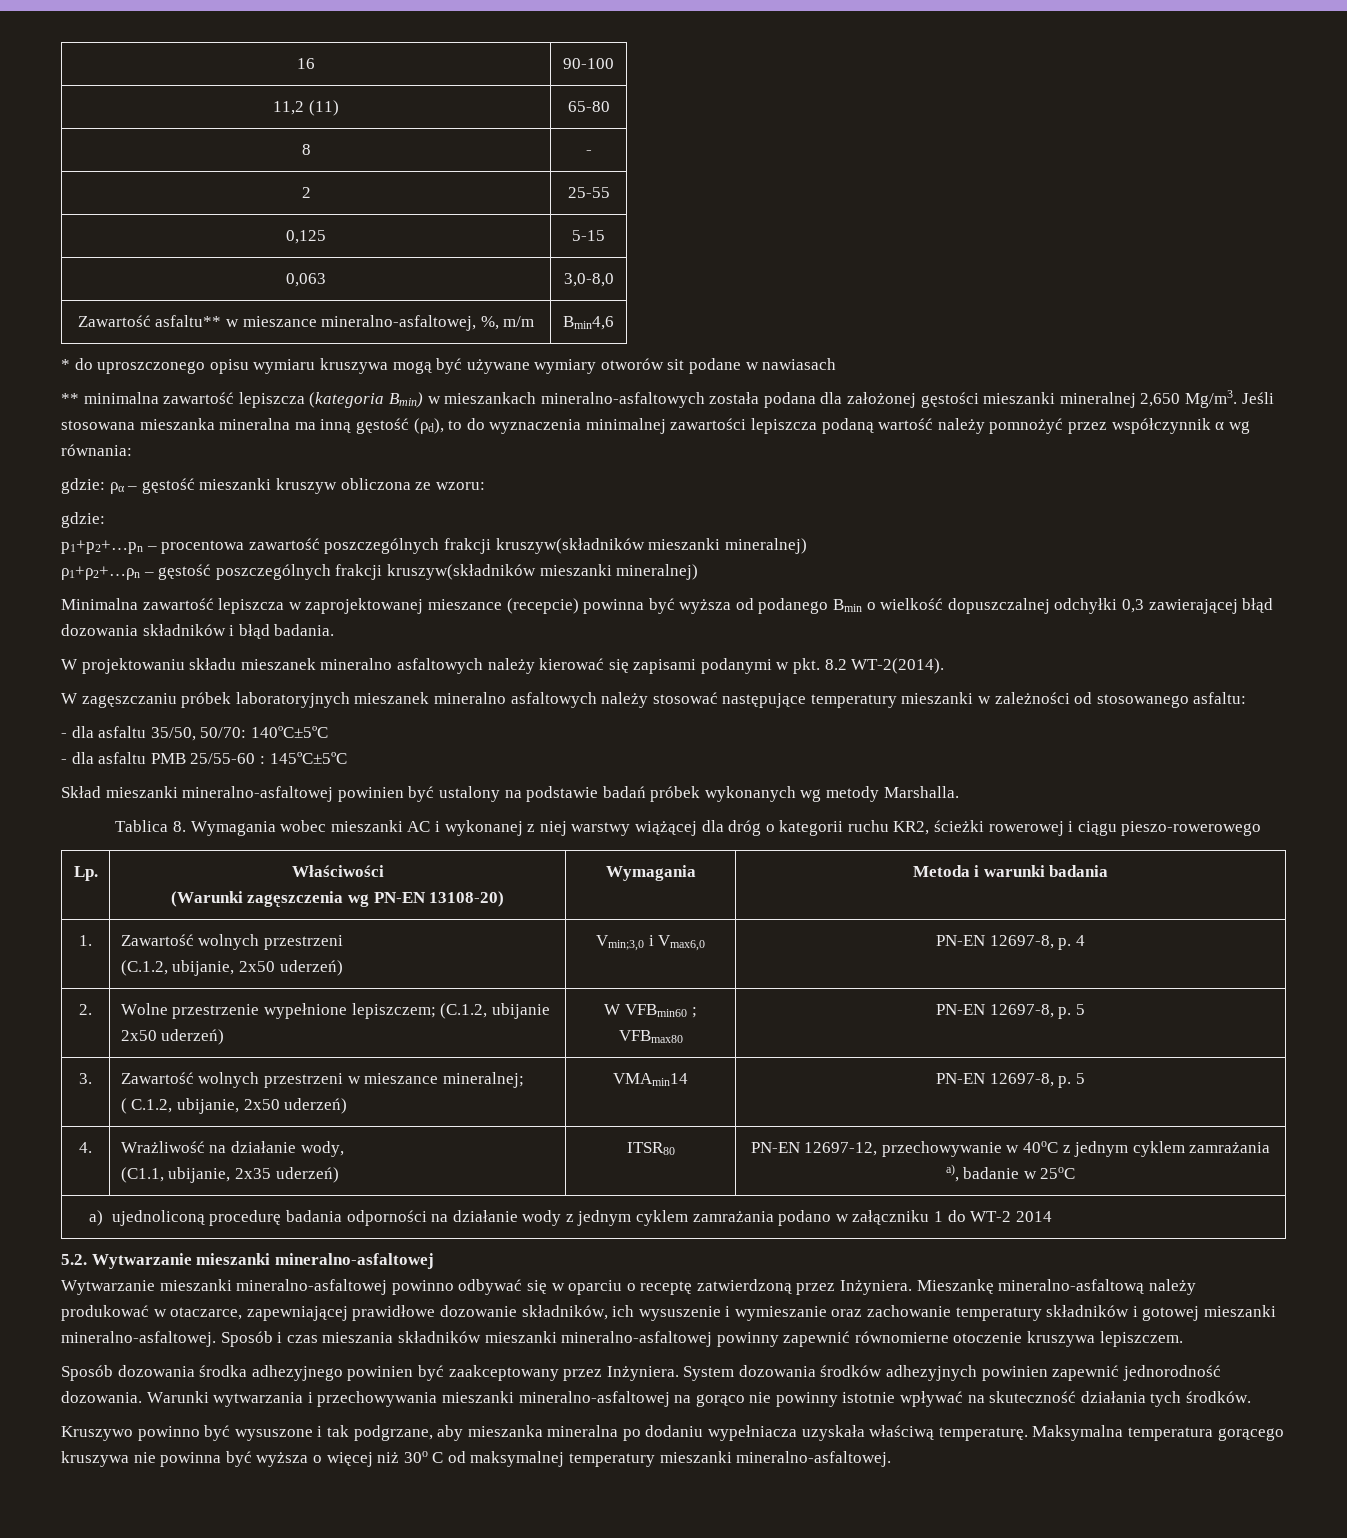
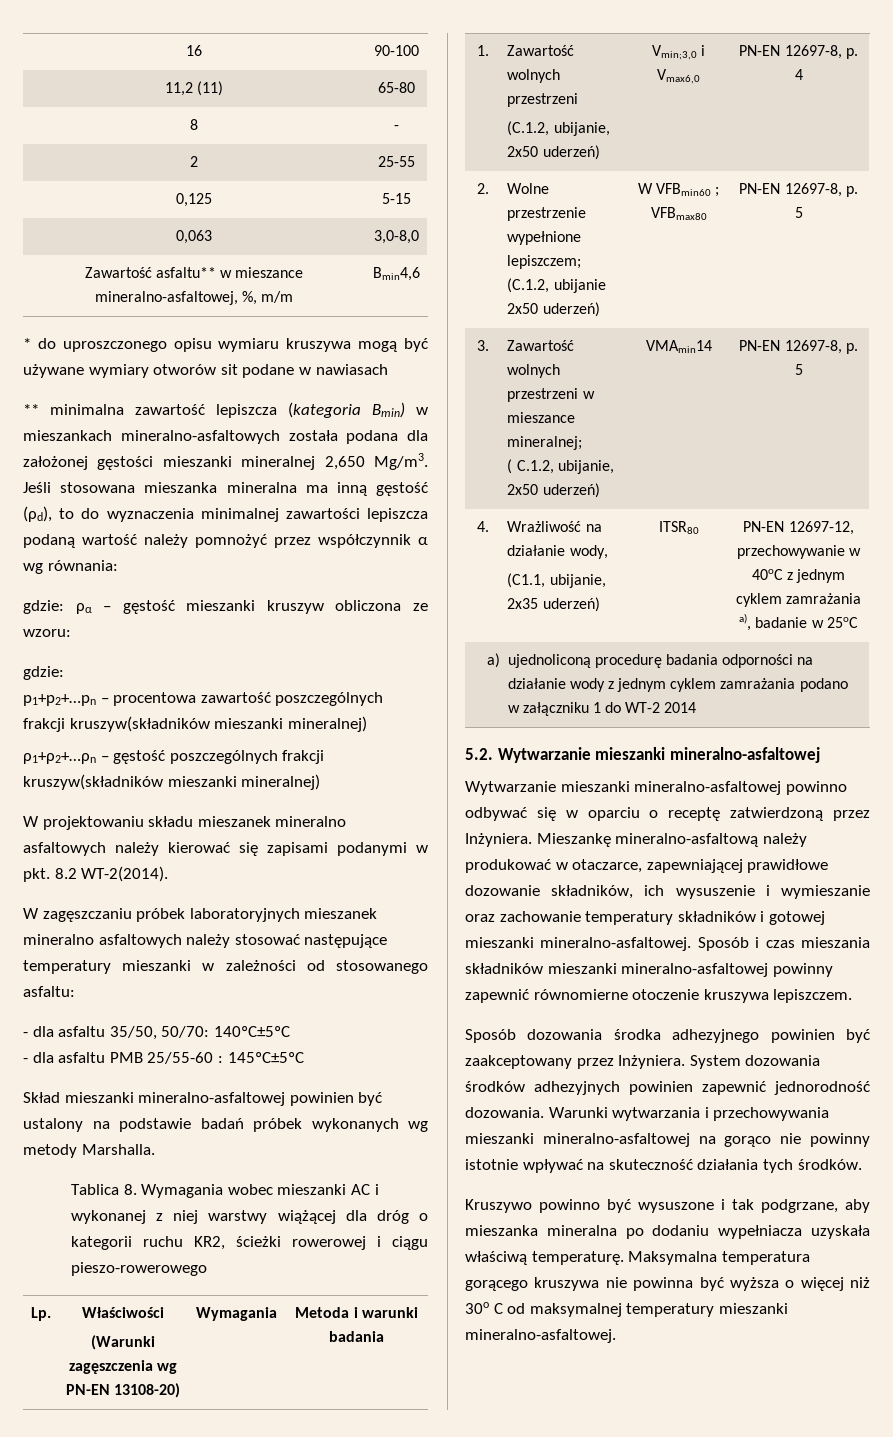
- Minimalna zawartość lepiszcza w zaprojektowanej mieszance (recepcie) powinna być wyższa od podanego Bmin o wielkość dopuszczalnej odchyłki 0,3 zawierającej błąd dozowania składników i błąd badania.

